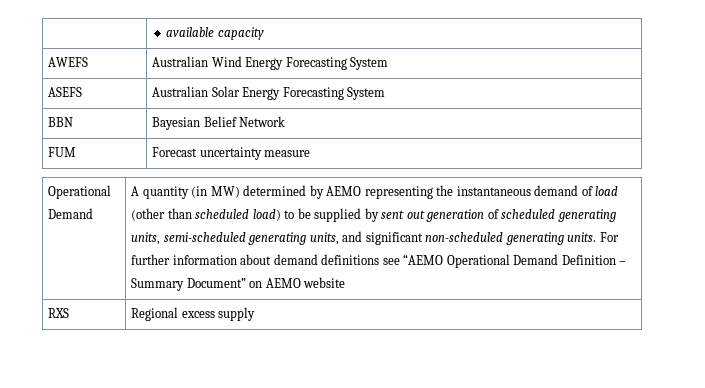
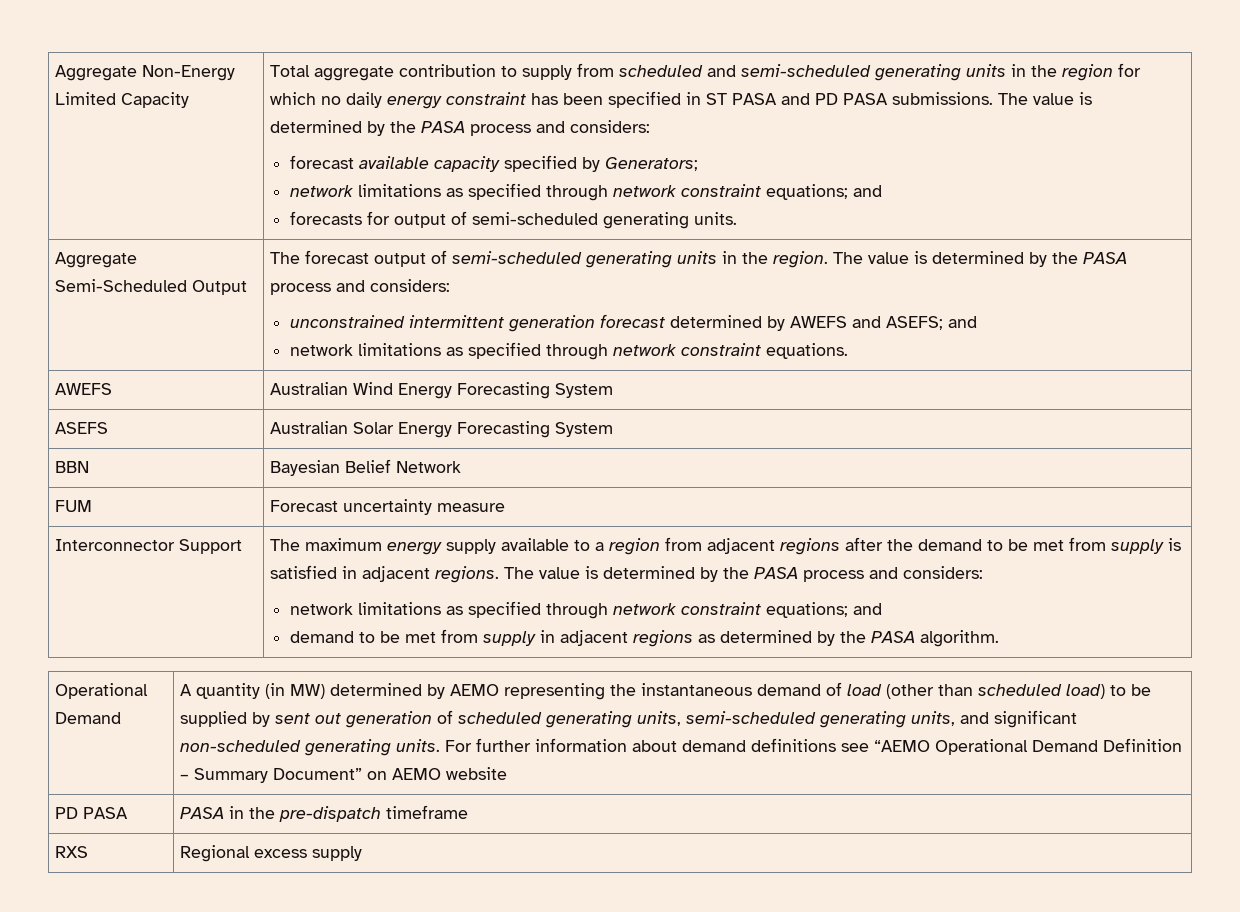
- available capacity
+ Aggregate Non-Energy Limited Capacity | Total aggregate contribution to supply from scheduled and semi-scheduled generating units in the region for which no daily energy constraint has been specified in ST PASA and PD PASA submissions. The value is determined by the PASA process and considers:
+ forecast available capacity specified by Generators;
+ network limitations as specified through network constraint equations; and
+ forecasts for output of semi-scheduled generating units.
+ Aggregate Semi-Scheduled Output | The forecast output of semi-scheduled generating units in the region. The value is determined by the PASA process and considers:
+ unconstrained intermittent generation forecast determined by AWEFS and ASEFS; and
+ network limitations as specified through network constraint equations.
+ Interconnector Support | The maximum energy supply available to a region from adjacent regions after the demand to be met from supply is satisfied in adjacent regions. The value is determined by the PASA process and considers:
+ network limitations as specified through network constraint equations; and
+ demand to be met from supply in adjacent regions as determined by the PASA algorithm.
+ PD PASA | PASA in the pre-dispatch timeframe

